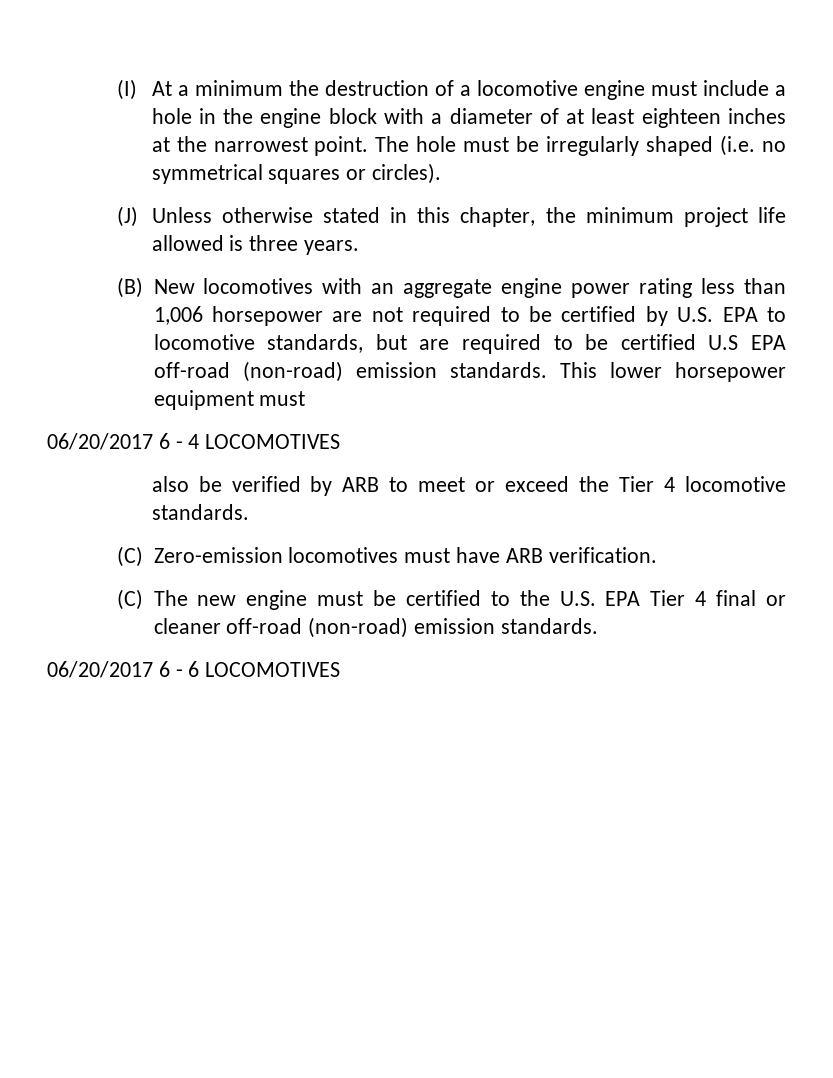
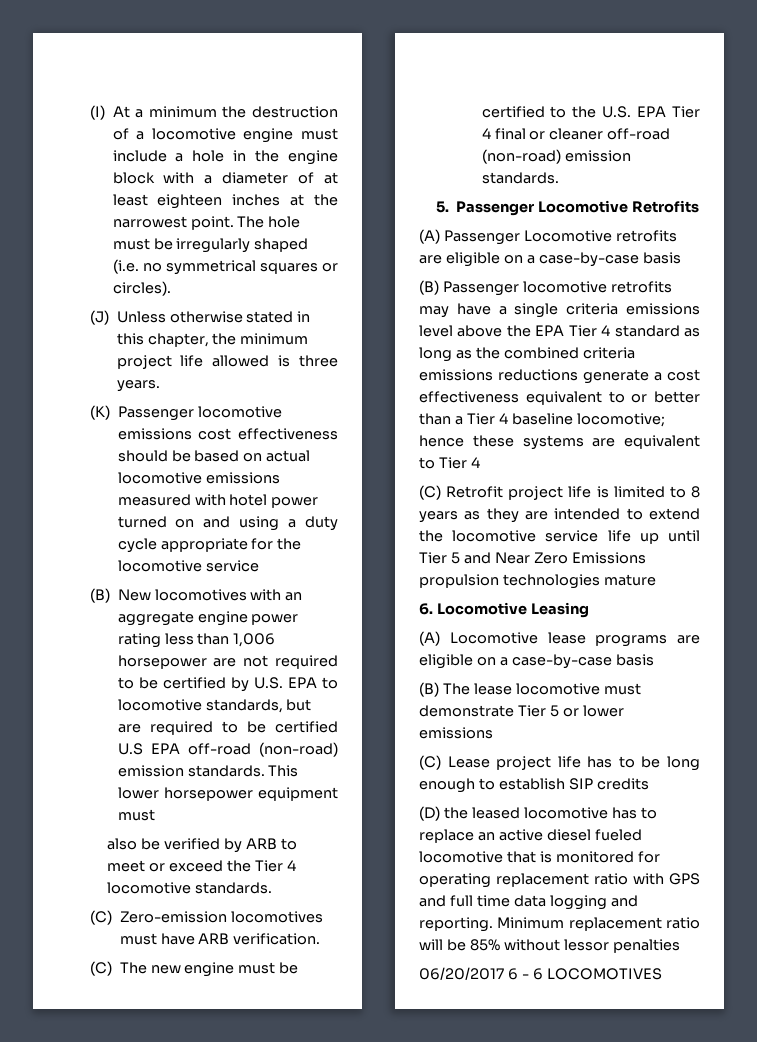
+ (K) Passenger locomotive emissions cost effectiveness should be based on actual locomotive emissions measured with hotel power turned on and using a duty cycle appropriate for the locomotive service
- 06/20/2017 6 - 4 LOCOMOTIVES
+ 5. Passenger Locomotive Retrofits
+ (A) Passenger Locomotive retrofits are eligible on a case-by-case basis
+ (B) Passenger locomotive retrofits may have a single criteria emissions level above the EPA Tier 4 standard as long as the combined criteria emissions reductions generate a cost effectiveness equivalent to or better than a Tier 4 baseline locomotive; hence these systems are equivalent to Tier 4
+ (C) Retrofit project life is limited to 8 years as they are intended to extend the locomotive service life up until Tier 5 and Near Zero Emissions propulsion technologies mature
+ 6. Locomotive Leasing
+ (A) Locomotive lease programs are eligible on a case-by-case basis
+ (B) The lease locomotive must demonstrate Tier 5 or lower emissions
+ (C) Lease project life has to be long enough to establish SIP credits
+ (D) the leased locomotive has to replace an active diesel fueled locomotive that is monitored for operating replacement ratio with GPS and full time data logging and reporting. Minimum replacement ratio will be 85% without lessor penalties

